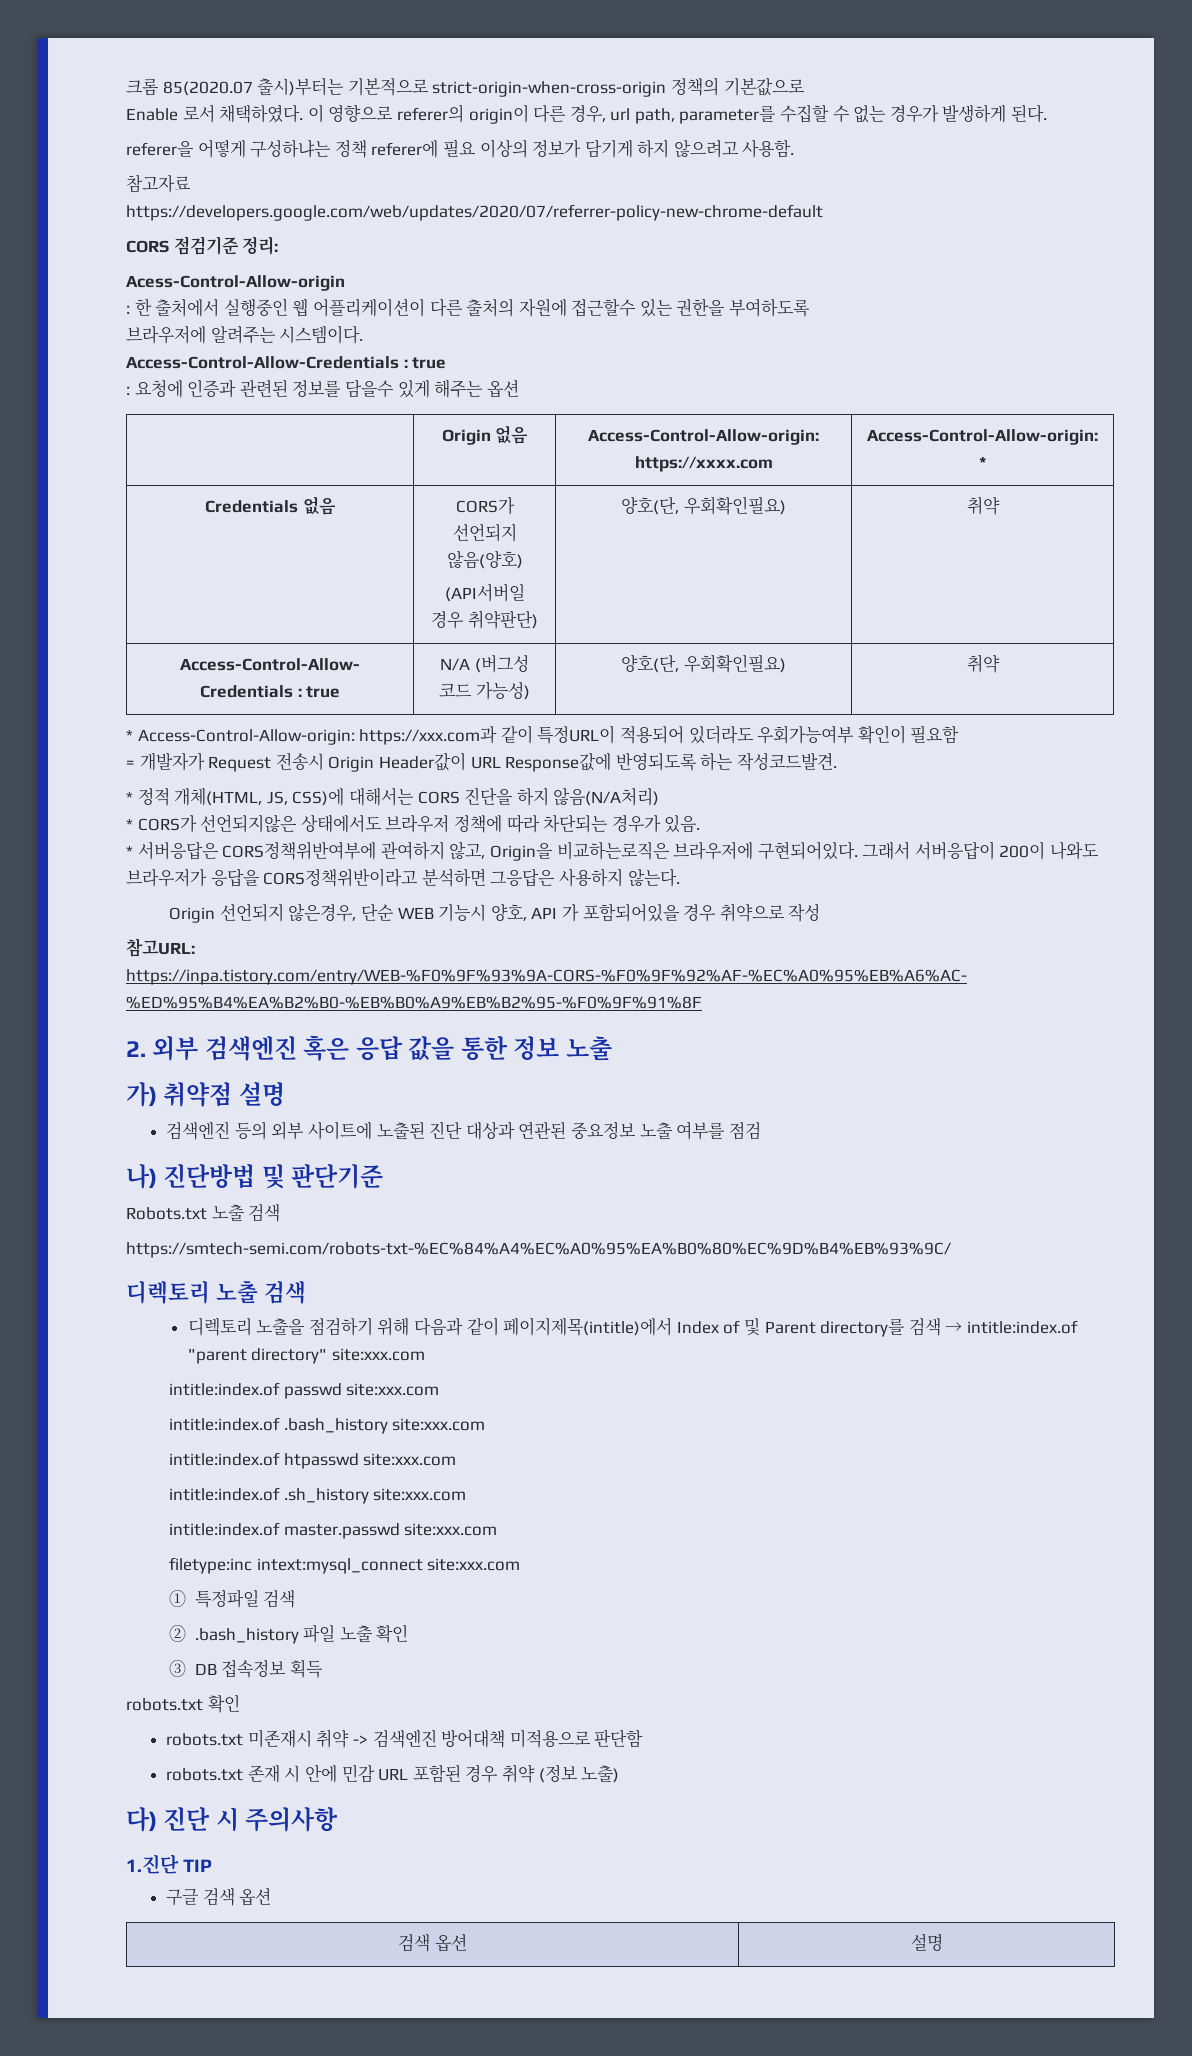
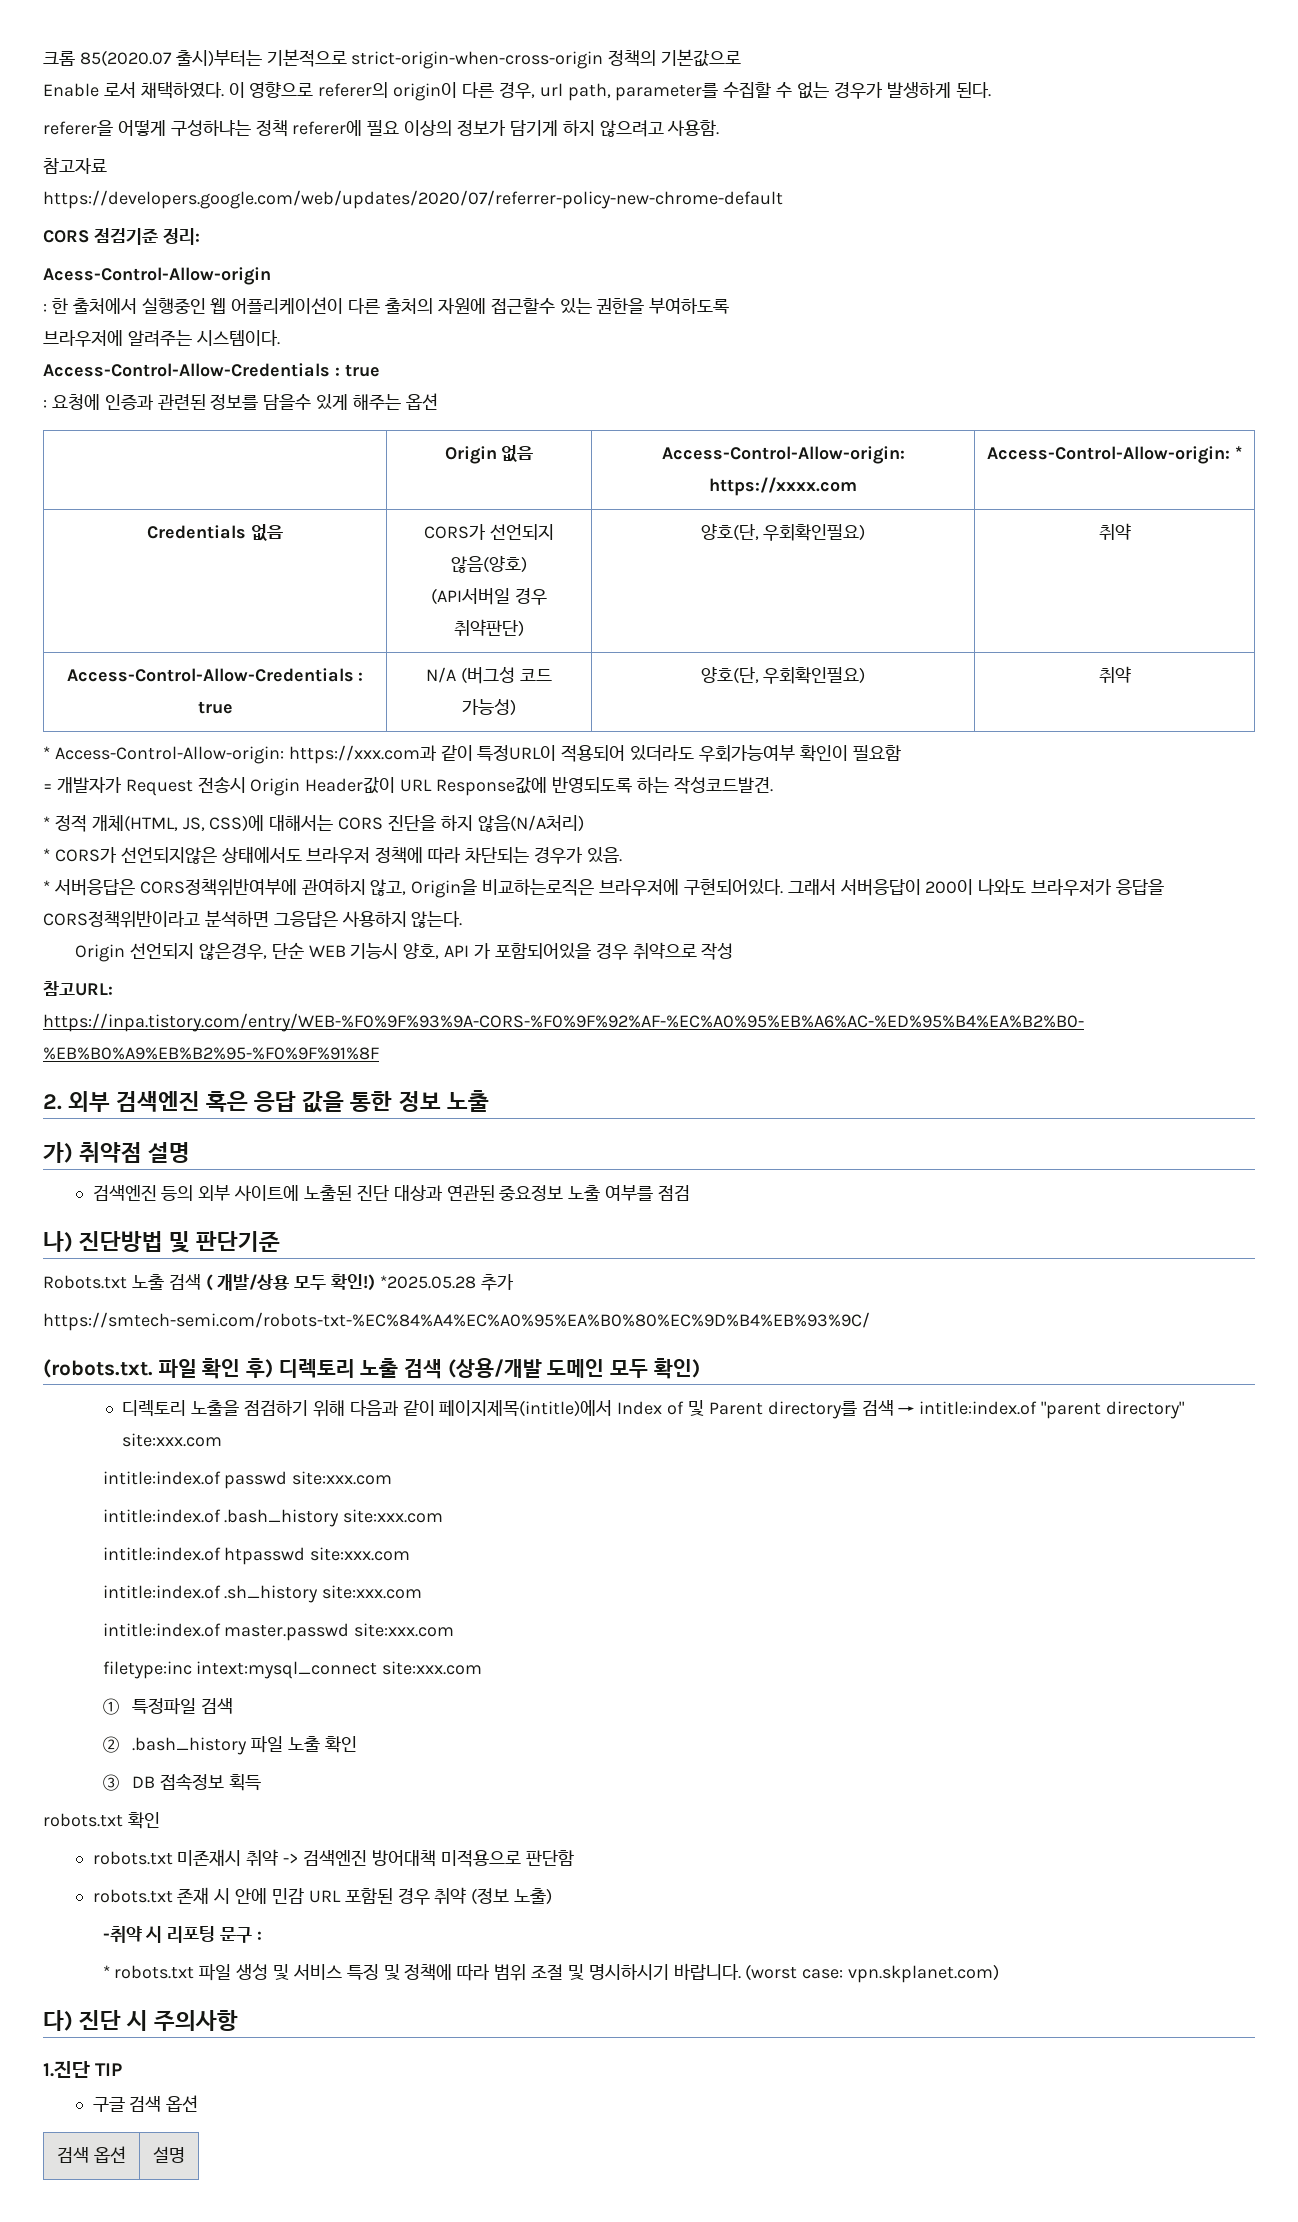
- Robots.txt 노출 검색
+ Robots.txt 노출 검색 ( 개발/상용 모두 확인!) *2025.05.28 추가
  https://smtech-semi.com/robots-txt-%EC%84%A4%EC%A0%95%EA%B0%80%EC%9D%B4%EB%93%9C/
- 디렉토리 노출 검색
+ (robots.txt. 파일 확인 후) 디렉토리 노출 검색 (상용/개발 도메인 모두 확인)
+ -취약 시 리포팅 문구 :
+ * robots.txt 파일 생성 및 서비스 특징 및 정책에 따라 범위 조절 및 명시하시기 바랍니다. (worst case: vpn.skplanet.com)

